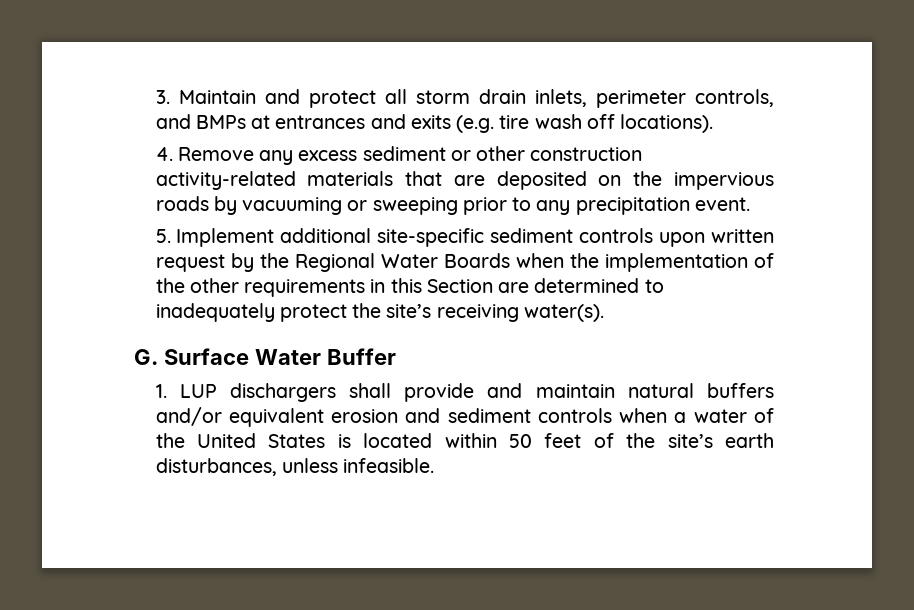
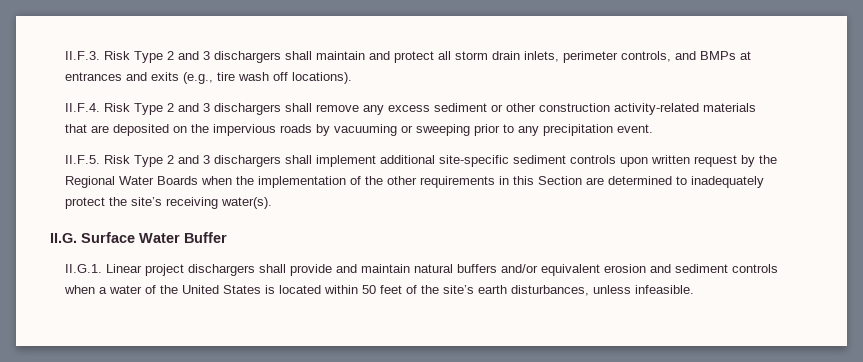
- 3. Maintain and protect all storm drain inlets, perimeter controls, and BMPs at entrances and exits (e.g. tire wash off locations).
+ II.F.3. Risk Type 2 and 3 dischargers shall maintain and protect all storm drain inlets, perimeter controls, and BMPs at entrances and exits (e.g., tire wash off locations).
- 4. Remove any excess sediment or other construction activity-related materials that are deposited on the impervious roads by vacuuming or sweeping prior to any precipitation event.
+ II.F.4. Risk Type 2 and 3 dischargers shall remove any excess sediment or other construction activity-related materials that are deposited on the impervious roads by vacuuming or sweeping prior to any precipitation event.
- 5. Implement additional site-specific sediment controls upon written request by the Regional Water Boards when the implementation of the other requirements in this Section are determined to inadequately protect the site’s receiving water(s).
+ II.F.5. Risk Type 2 and 3 dischargers shall implement additional site-specific sediment controls upon written request by the Regional Water Boards when the implementation of the other requirements in this Section are determined to inadequately protect the site’s receiving water(s).
- G. Surface Water Buffer
+ II.G. Surface Water Buffer
- 1. LUP dischargers shall provide and maintain natural buffers and/or equivalent erosion and sediment controls when a water of the United States is located within 50 feet of the site’s earth disturbances, unless infeasible.
+ II.G.1. Linear project dischargers shall provide and maintain natural buffers and/or equivalent erosion and sediment controls when a water of the United States is located within 50 feet of the site’s earth disturbances, unless infeasible.

